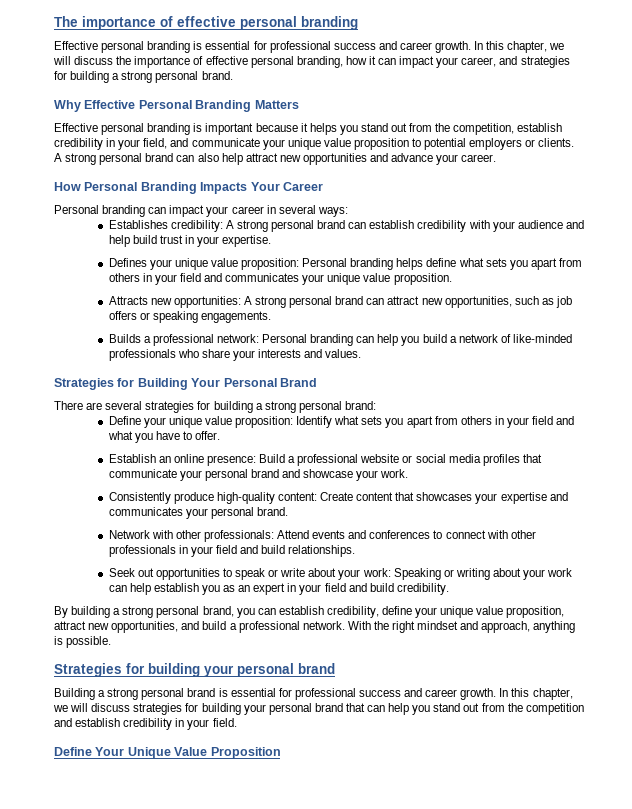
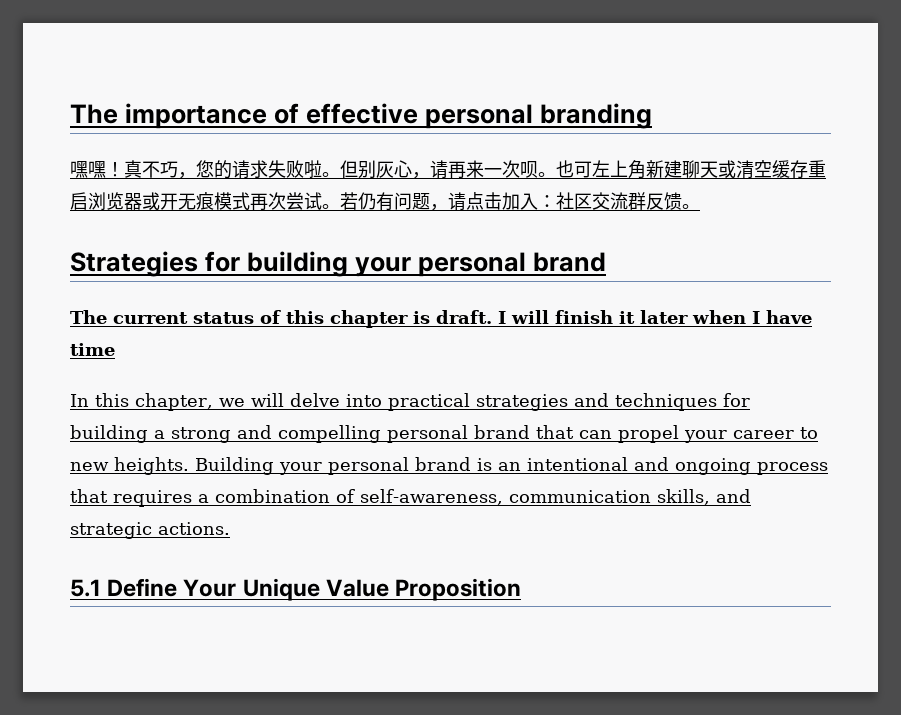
- Effective personal branding is essential for professional success and career growth. In this chapter, we will discuss the importance of effective personal branding, how it can impact your career, and strategies for building a strong personal brand.
- Why Effective Personal Branding Matters
- Effective personal branding is important because it helps you stand out from the competition, establish credibility in your field, and communicate your unique value proposition to potential employers or clients. A strong personal brand can also help attract new opportunities and advance your career.
- How Personal Branding Impacts Your Career
- Personal branding can impact your career in several ways:
- Establishes credibility: A strong personal brand can establish credibility with your audience and help build trust in your expertise.
- Defines your unique value proposition: Personal branding helps define what sets you apart from others in your field and communicates your unique value proposition.
- Attracts new opportunities: A strong personal brand can attract new opportunities, such as job offers or speaking engagements.
- Builds a professional network: Personal branding can help you build a network of like-minded professionals who share your interests and values.
- Strategies for Building Your Personal Brand
- There are several strategies for building a strong personal brand:
- Define your unique value proposition: Identify what sets you apart from others in your field and what you have to offer.
- Establish an online presence: Build a professional website or social media profiles that communicate your personal brand and showcase your work.
- Consistently produce high-quality content: Create content that showcases your expertise and communicates your personal brand.
- Network with other professionals: Attend events and conferences to connect with other professionals in your field and build relationships.
- Seek out opportunities to speak or write about your work: Speaking or writing about your work can help establish you as an expert in your field and build credibility.
- By building a strong personal brand, you can establish credibility, define your unique value proposition, attract new opportunities, and build a professional network. With the right mindset and approach, anything is possible.
+ 嘿嘿！真不巧，您的请求失败啦。但别灰心，请再来一次呗。也可左上角新建聊天或清空缓存重启浏览器或开无痕模式再次尝试。若仍有问题，请点击加入：社区交流群反馈。
- Building a strong personal brand is essential for professional success and career growth. In this chapter, we will discuss strategies for building your personal brand that can help you stand out from the competition and establish credibility in your field.
- Define Your Unique Value Proposition
+ The current status of this chapter is draft. I will finish it later when I have time
+ In this chapter, we will delve into practical strategies and techniques for building a strong and compelling personal brand that can propel your career to new heights. Building your personal brand is an intentional and ongoing process that requires a combination of self-awareness, communication skills, and strategic actions.
+ 5.1 Define Your Unique Value Proposition

